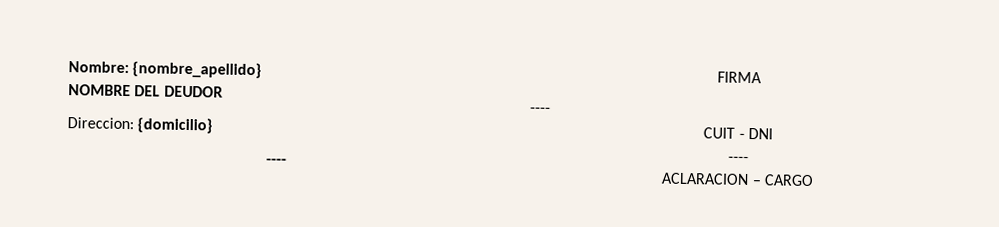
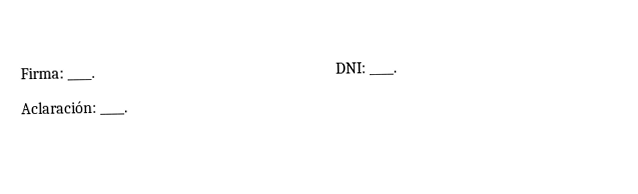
- Nombre: {nombre_apellido}
- NOMBRE DEL DEUDOR
- Direccion: {domicilio}
- ----
- FIRMA
- ----
- CUIT - DNI
- ----
- ACLARACION – CARGO
+ Firma: ____.
+ Aclaración: ____.
+ DNI: ____.

